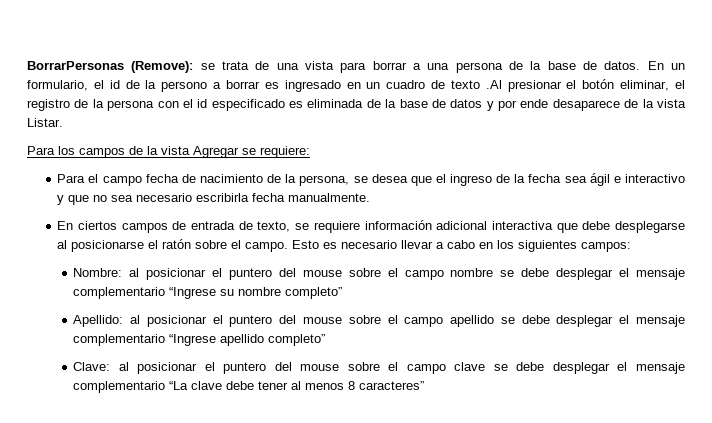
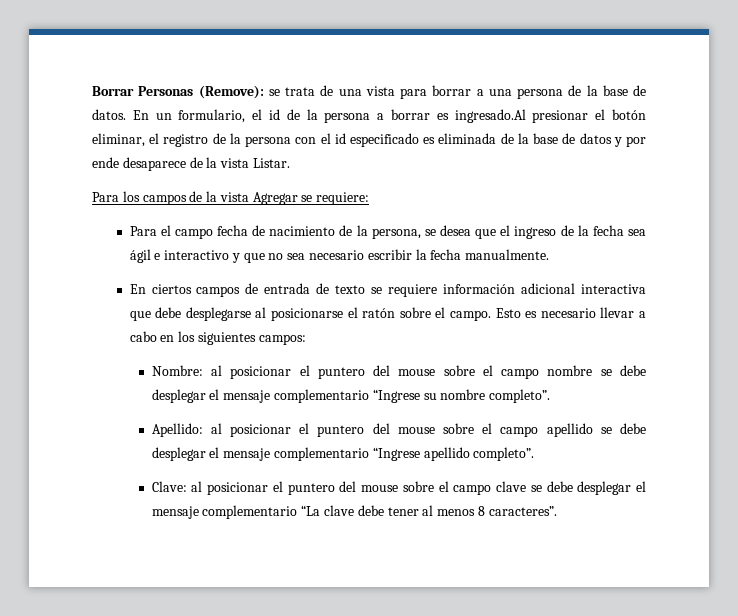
- BorrarPersonas (Remove): se trata de una vista para borrar a una persona de la base de datos.
+ Borrar Personas (Remove): se trata de una vista para borrar a una persona de la base de datos.
- En un formulario, el id de la persono a borrar es ingresado en un cuadro de texto .Al presionar el botón eliminar, el registro de la persona con el id especificado es eliminada de la base de datos y por ende desaparece de la vista Listar.
+ En un formulario, el id de la persona a borrar es ingresado.Al presionar el botón eliminar, el registro de la persona con el id especificado es eliminada de la base de datos y por ende desaparece de la vista Listar.
- Para el campo fecha de nacimiento de la persona, se desea que el ingreso de la fecha sea ágil e interactivo y que no sea necesario escribirla fecha manualmente.
+ Para el campo fecha de nacimiento de la persona, se desea que el ingreso de la fecha sea ágil e interactivo y que no sea necesario escribir la fecha manualmente.
- En ciertos campos de entrada de texto, se requiere información adicional interactiva que debe desplegarse al posicionarse el ratón sobre el campo.
+ En ciertos campos de entrada de texto se requiere información adicional interactiva que debe desplegarse al posicionarse el ratón sobre el campo.
- Nombre: al posicionar el puntero del mouse sobre el campo nombre se debe desplegar el mensaje complementario “Ingrese su nombre completo”
+ Nombre: al posicionar el puntero del mouse sobre el campo nombre se debe desplegar el mensaje complementario “Ingrese su nombre completo”.
- Apellido: al posicionar el puntero del mouse sobre el campo apellido se debe desplegar el mensaje complementario “Ingrese apellido completo”
+ Apellido: al posicionar el puntero del mouse sobre el campo apellido se debe desplegar el mensaje complementario “Ingrese apellido completo”.
- Clave: al posicionar el puntero del mouse sobre el campo clave se debe desplegar el mensaje complementario “La clave debe tener al menos 8 caracteres”
+ Clave: al posicionar el puntero del mouse sobre el campo clave se debe desplegar el mensaje complementario “La clave debe tener al menos 8 caracteres”.

